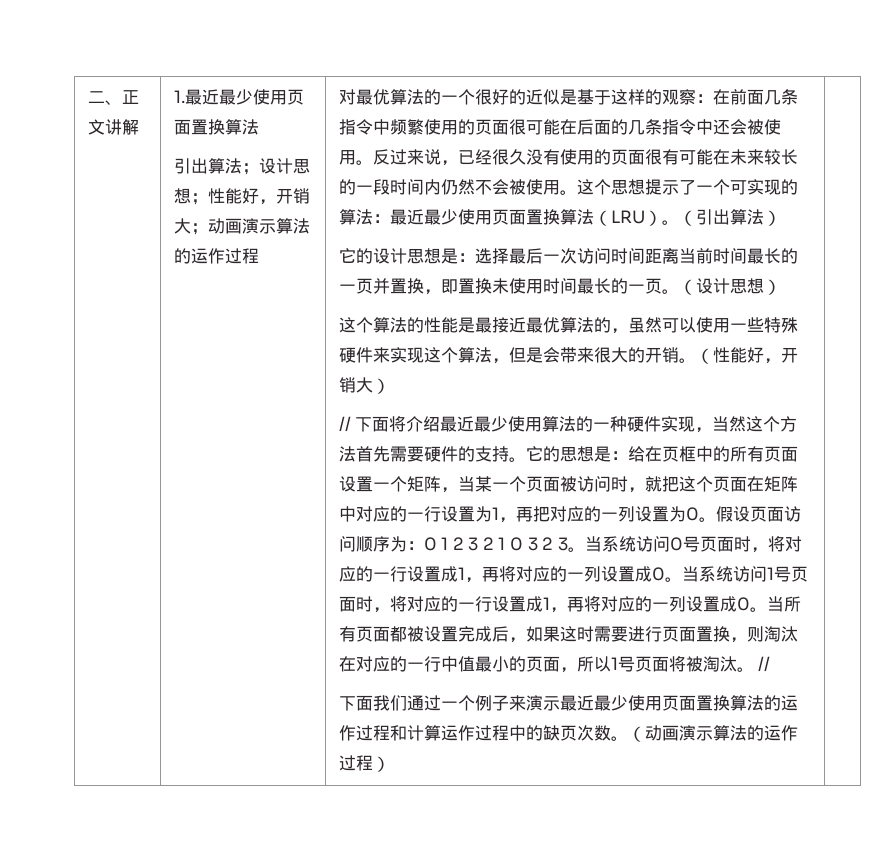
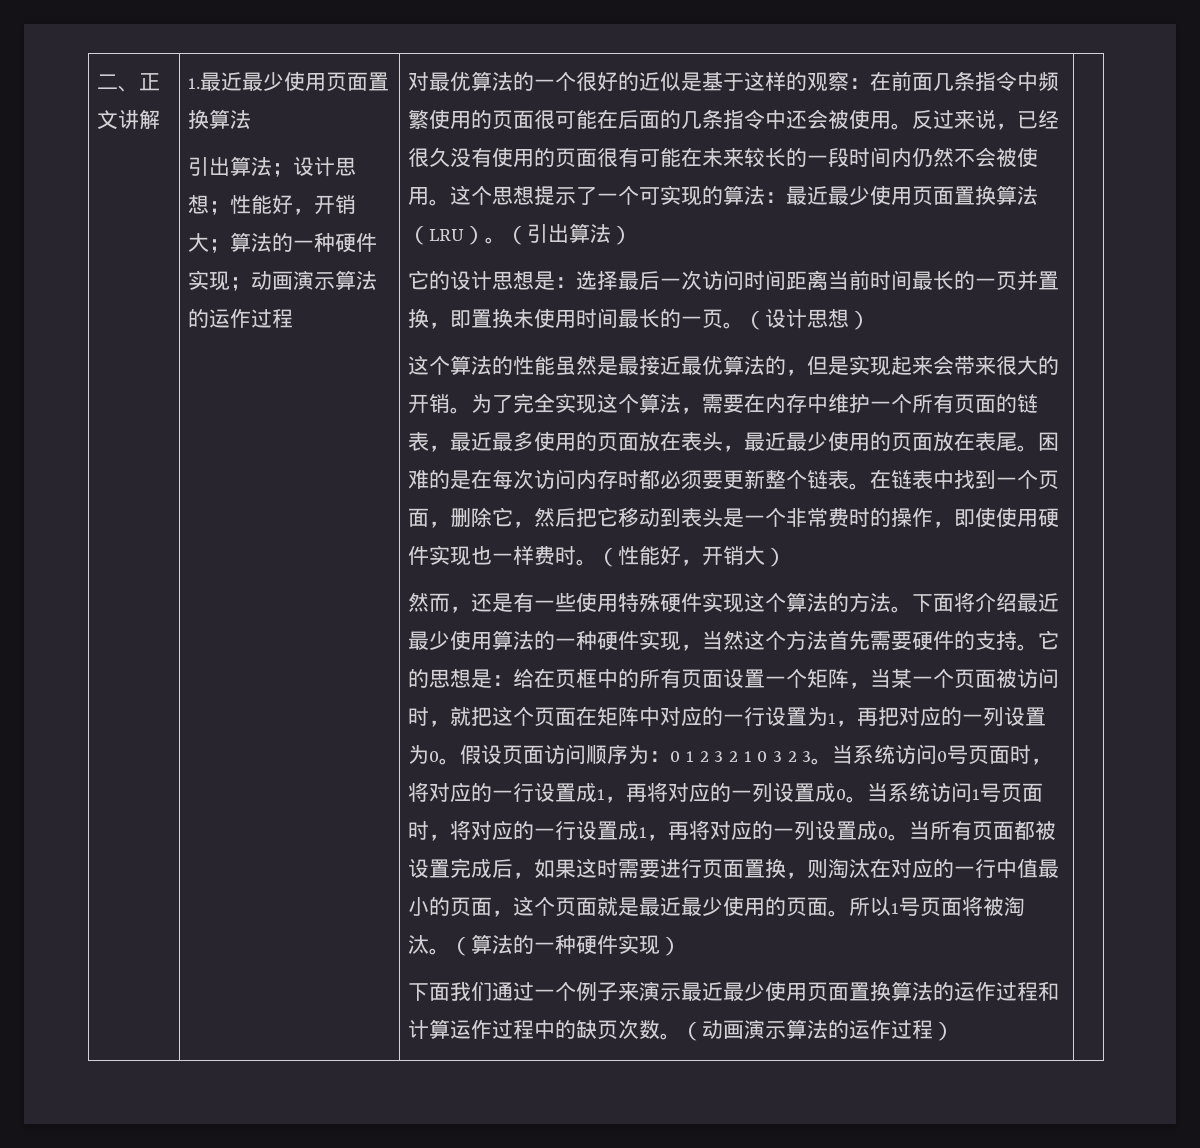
- 引出算法；设计思想；性能好，开销大；动画演示算法的运作过程
+ 引出算法；设计思想；性能好，开销大；算法的一种硬件实现；动画演示算法的运作过程
- 这个算法的性能是最接近最优算法的，虽然可以使用一些特殊硬件来实现这个算法，但是会带来很大的开销。
+ 这个算法的性能虽然是最接近最优算法的，但是实现起来会带来很大的开销。
+ 为了完全实现这个算法，需要在内存中维护一个所有页面的链表，最近最多使用的页面放在表头，最近最少使用的页面放在表尾。困难的是在每次访问内存时都必须要更新整个链表。在链表中找到一个页面，删除它，然后把它移动到表头是一个非常费时的操作，即使使用硬件实现也一样费时。
- // 下面将介绍最近最少使用算法的一种硬件实现，当然这个方法首先需要硬件的支持。
+ 然而，还是有一些使用特殊硬件实现这个算法的方法。下面将介绍最近最少使用算法的一种硬件实现，当然这个方法首先需要硬件的支持。
- 当所有页面都被设置完成后，如果这时需要进行页面置换，则淘汰在对应的一行中值最小的页面，所以1号页面将被淘汰。 //
+ 当所有页面都被设置完成后，如果这时需要进行页面置换，则淘汰在对应的一行中值最小的页面，这个页面就是最近最少使用的页面。所以1号页面将被淘汰。（算法的一种硬件实现）

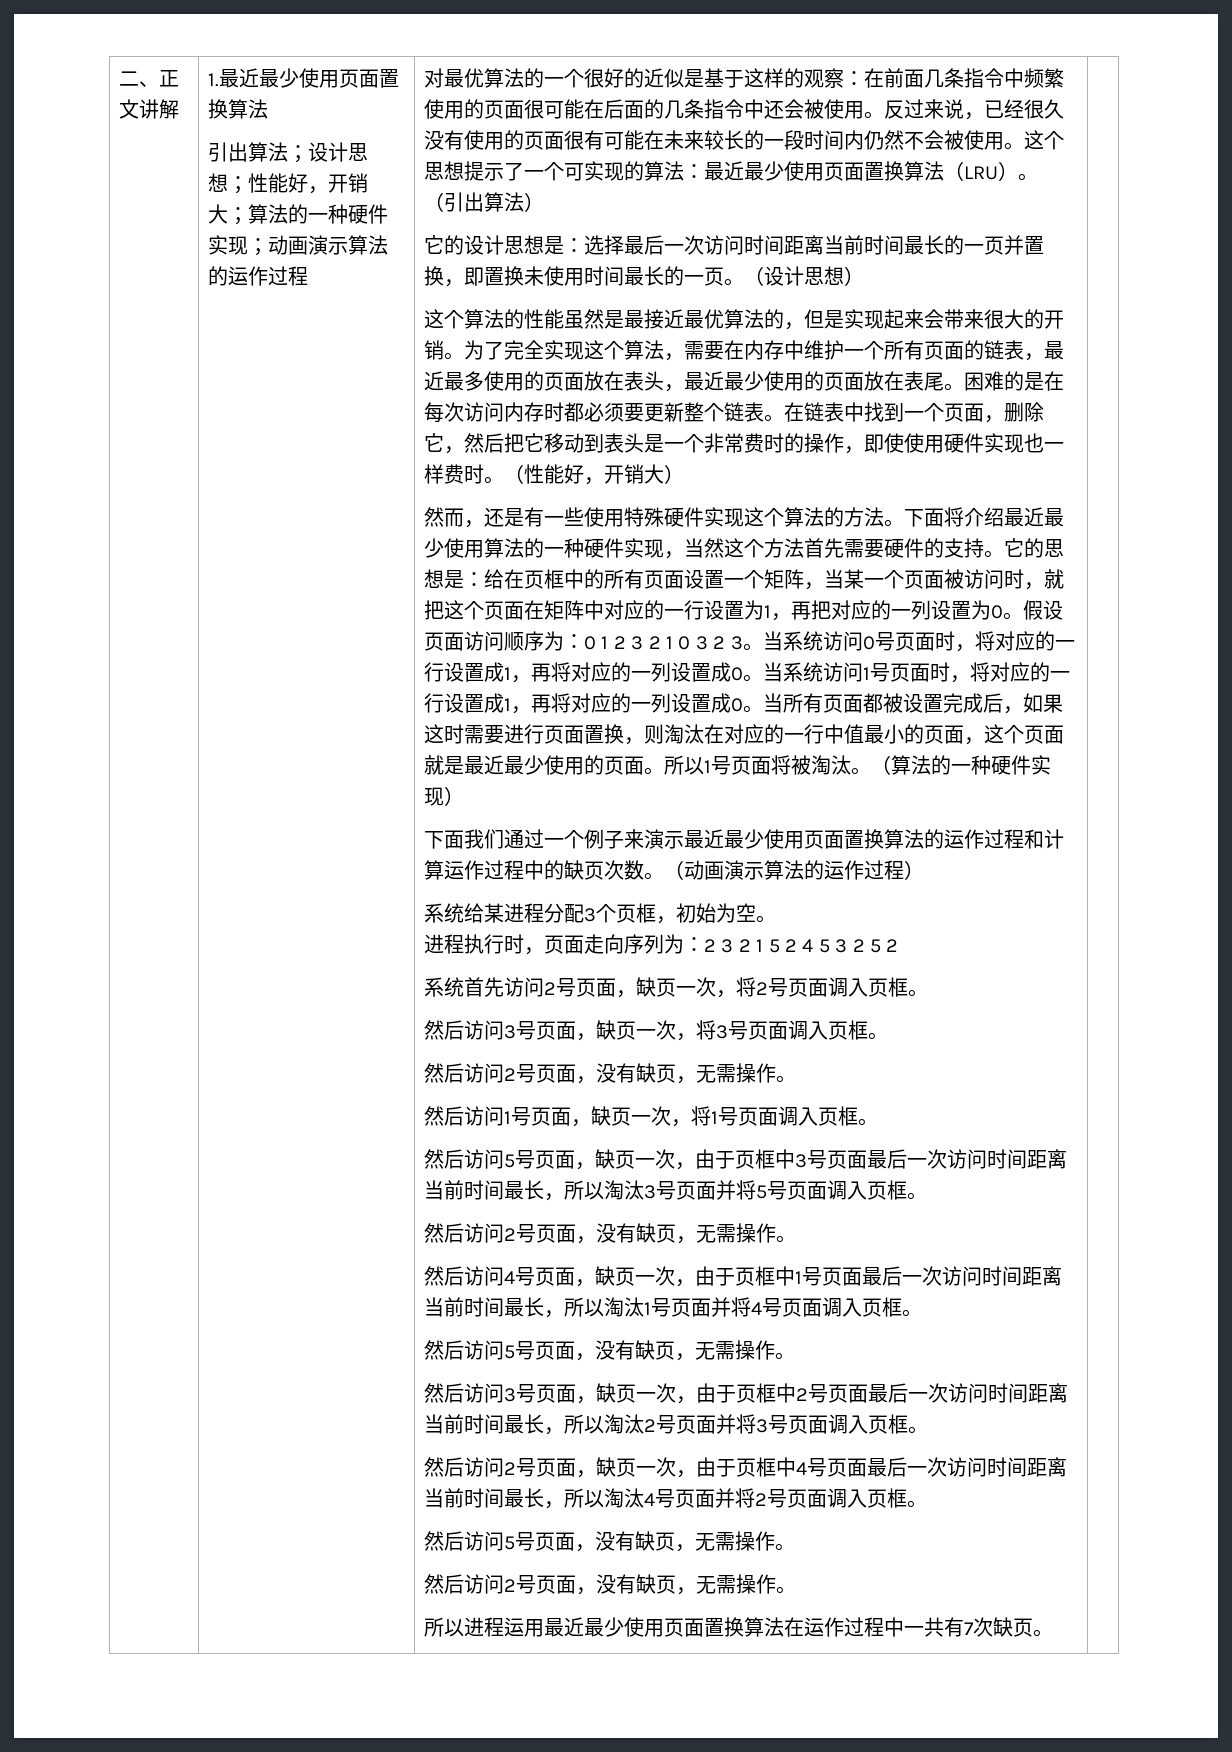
+ 系统给某进程分配3个页框，初始为空。
+ 进程执行时，页面走向序列为：2 3 2 1 5 2 4 5 3 2 5 2
+ 系统首先访问2号页面，缺页一次，将2号页面调入页框。
+ 然后访问3号页面，缺页一次，将3号页面调入页框。
+ 然后访问2号页面，没有缺页，无需操作。
+ 然后访问1号页面，缺页一次，将1号页面调入页框。
+ 然后访问5号页面，缺页一次，由于页框中3号页面最后一次访问时间距离当前时间最长，所以淘汰3号页面并将5号页面调入页框。
+ 然后访问2号页面，没有缺页，无需操作。
+ 然后访问4号页面，缺页一次，由于页框中1号页面最后一次访问时间距离当前时间最长，所以淘汰1号页面并将4号页面调入页框。
+ 然后访问5号页面，没有缺页，无需操作。
+ 然后访问3号页面，缺页一次，由于页框中2号页面最后一次访问时间距离当前时间最长，所以淘汰2号页面并将3号页面调入页框。
+ 然后访问2号页面，缺页一次，由于页框中4号页面最后一次访问时间距离当前时间最长，所以淘汰4号页面并将2号页面调入页框。
+ 然后访问5号页面，没有缺页，无需操作。
+ 然后访问2号页面，没有缺页，无需操作。
+ 所以进程运用最近最少使用页面置换算法在运作过程中一共有7次缺页。

